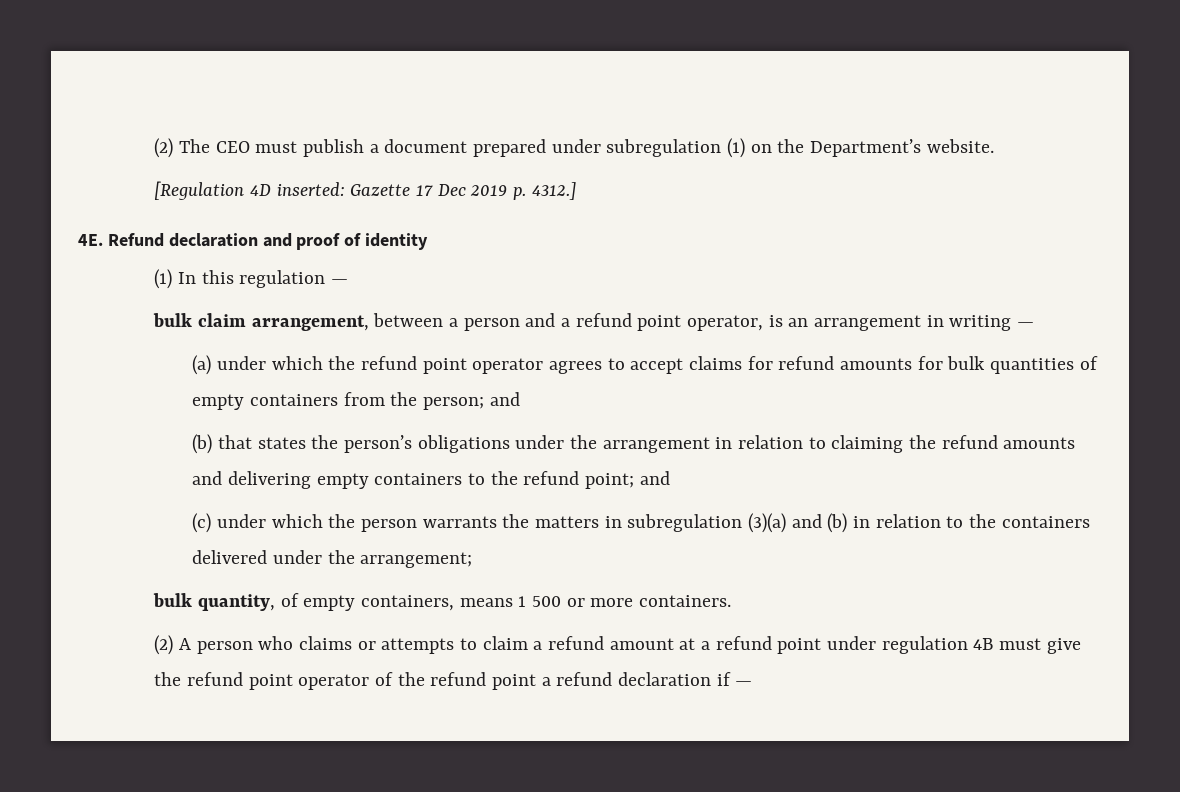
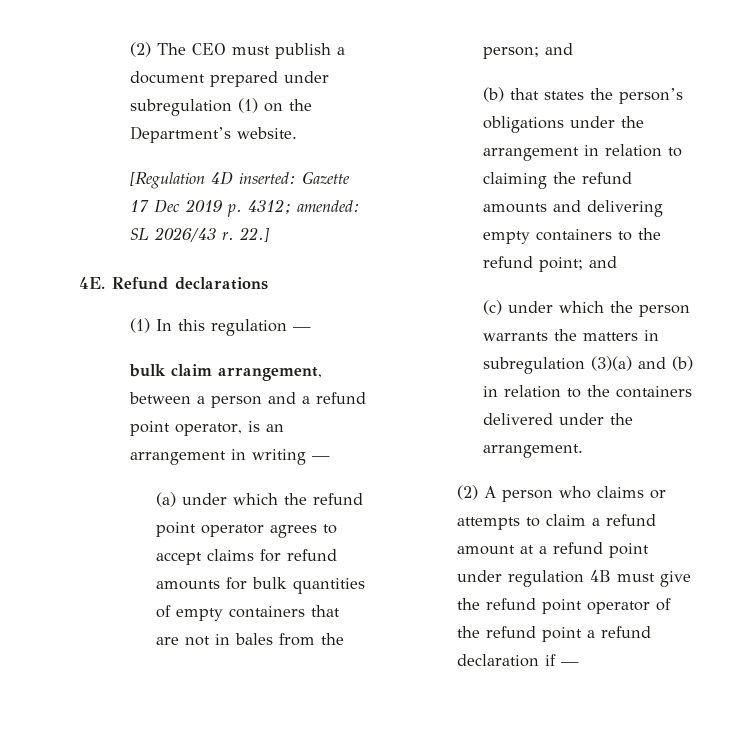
- [Regulation 4D inserted: Gazette 17 Dec 2019 p. 4312.]
- 4E. Refund declaration and proof of identity
+ [Regulation 4D inserted: Gazette 17 Dec 2019 p. 4312; amended: SL 2026/43 r. 22.]
+ 4E. Refund declarations
- (a) under which the refund point operator agrees to accept claims for refund amounts for bulk quantities of empty containers from the person; and
+ (a) under which the refund point operator agrees to accept claims for refund amounts for bulk quantities of empty containers that are not in bales from the person; and
- (c) under which the person warrants the matters in subregulation (3)(a) and (b) in relation to the containers delivered under the arrangement;
- bulk quantity, of empty containers, means 1 500 or more containers.
+ (c) under which the person warrants the matters in subregulation (3)(a) and (b) in relation to the containers delivered under the arrangement.

